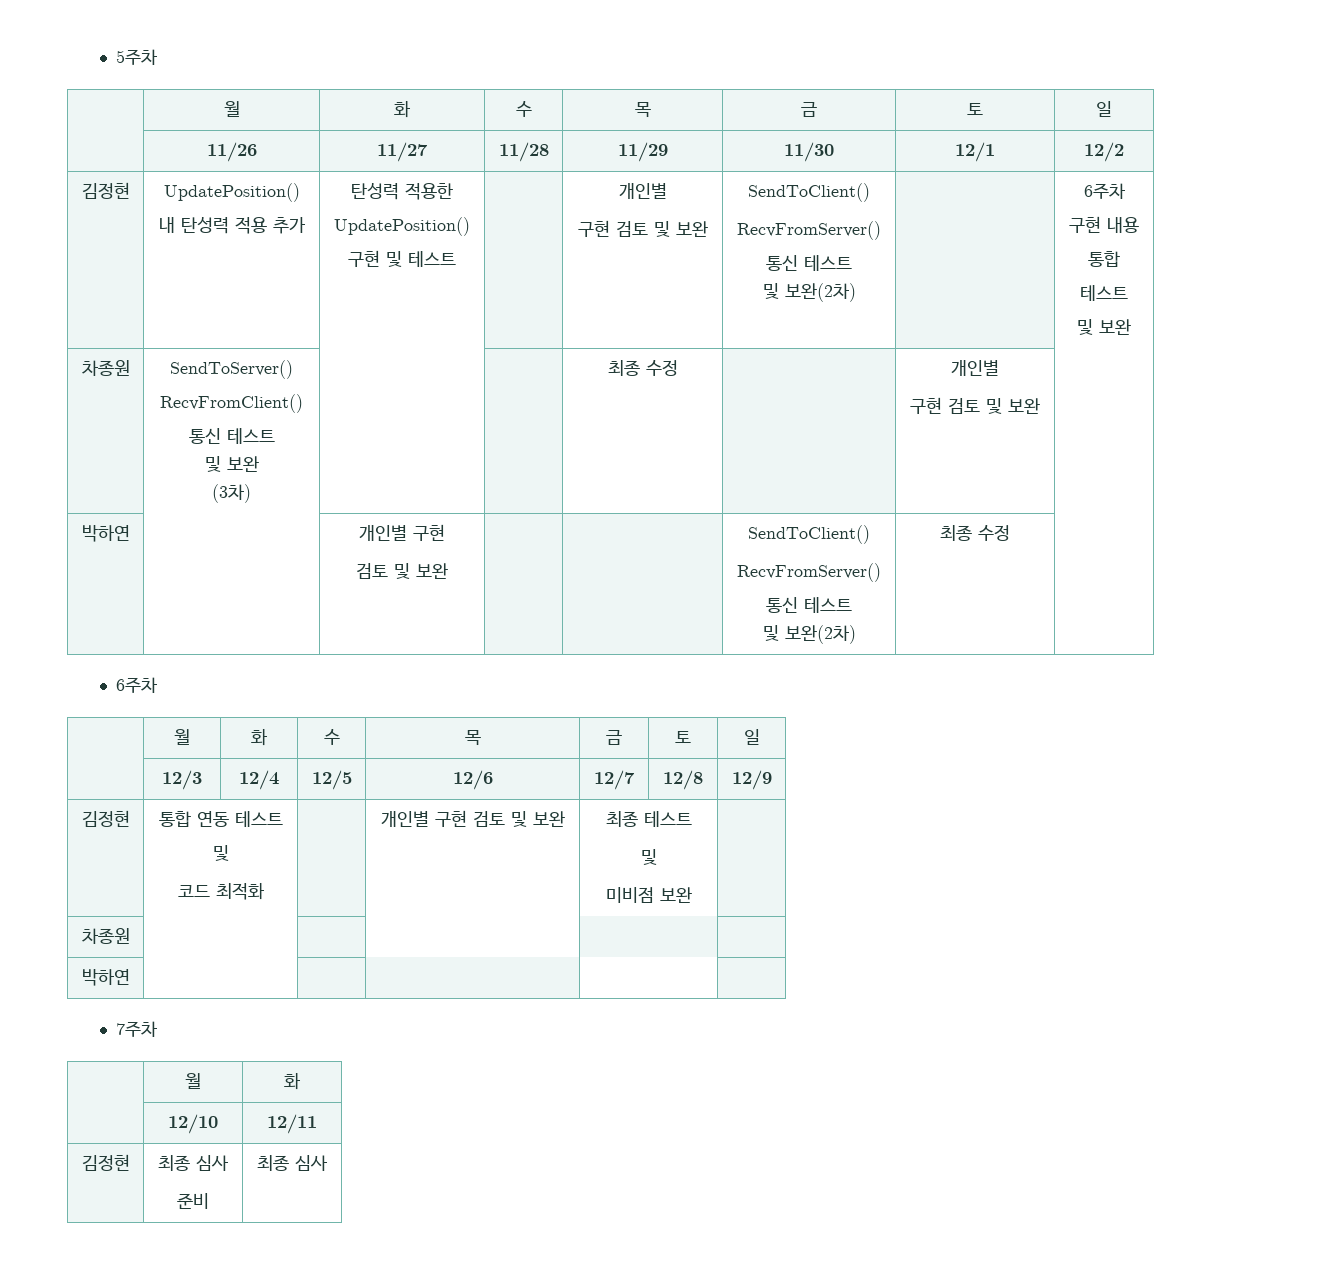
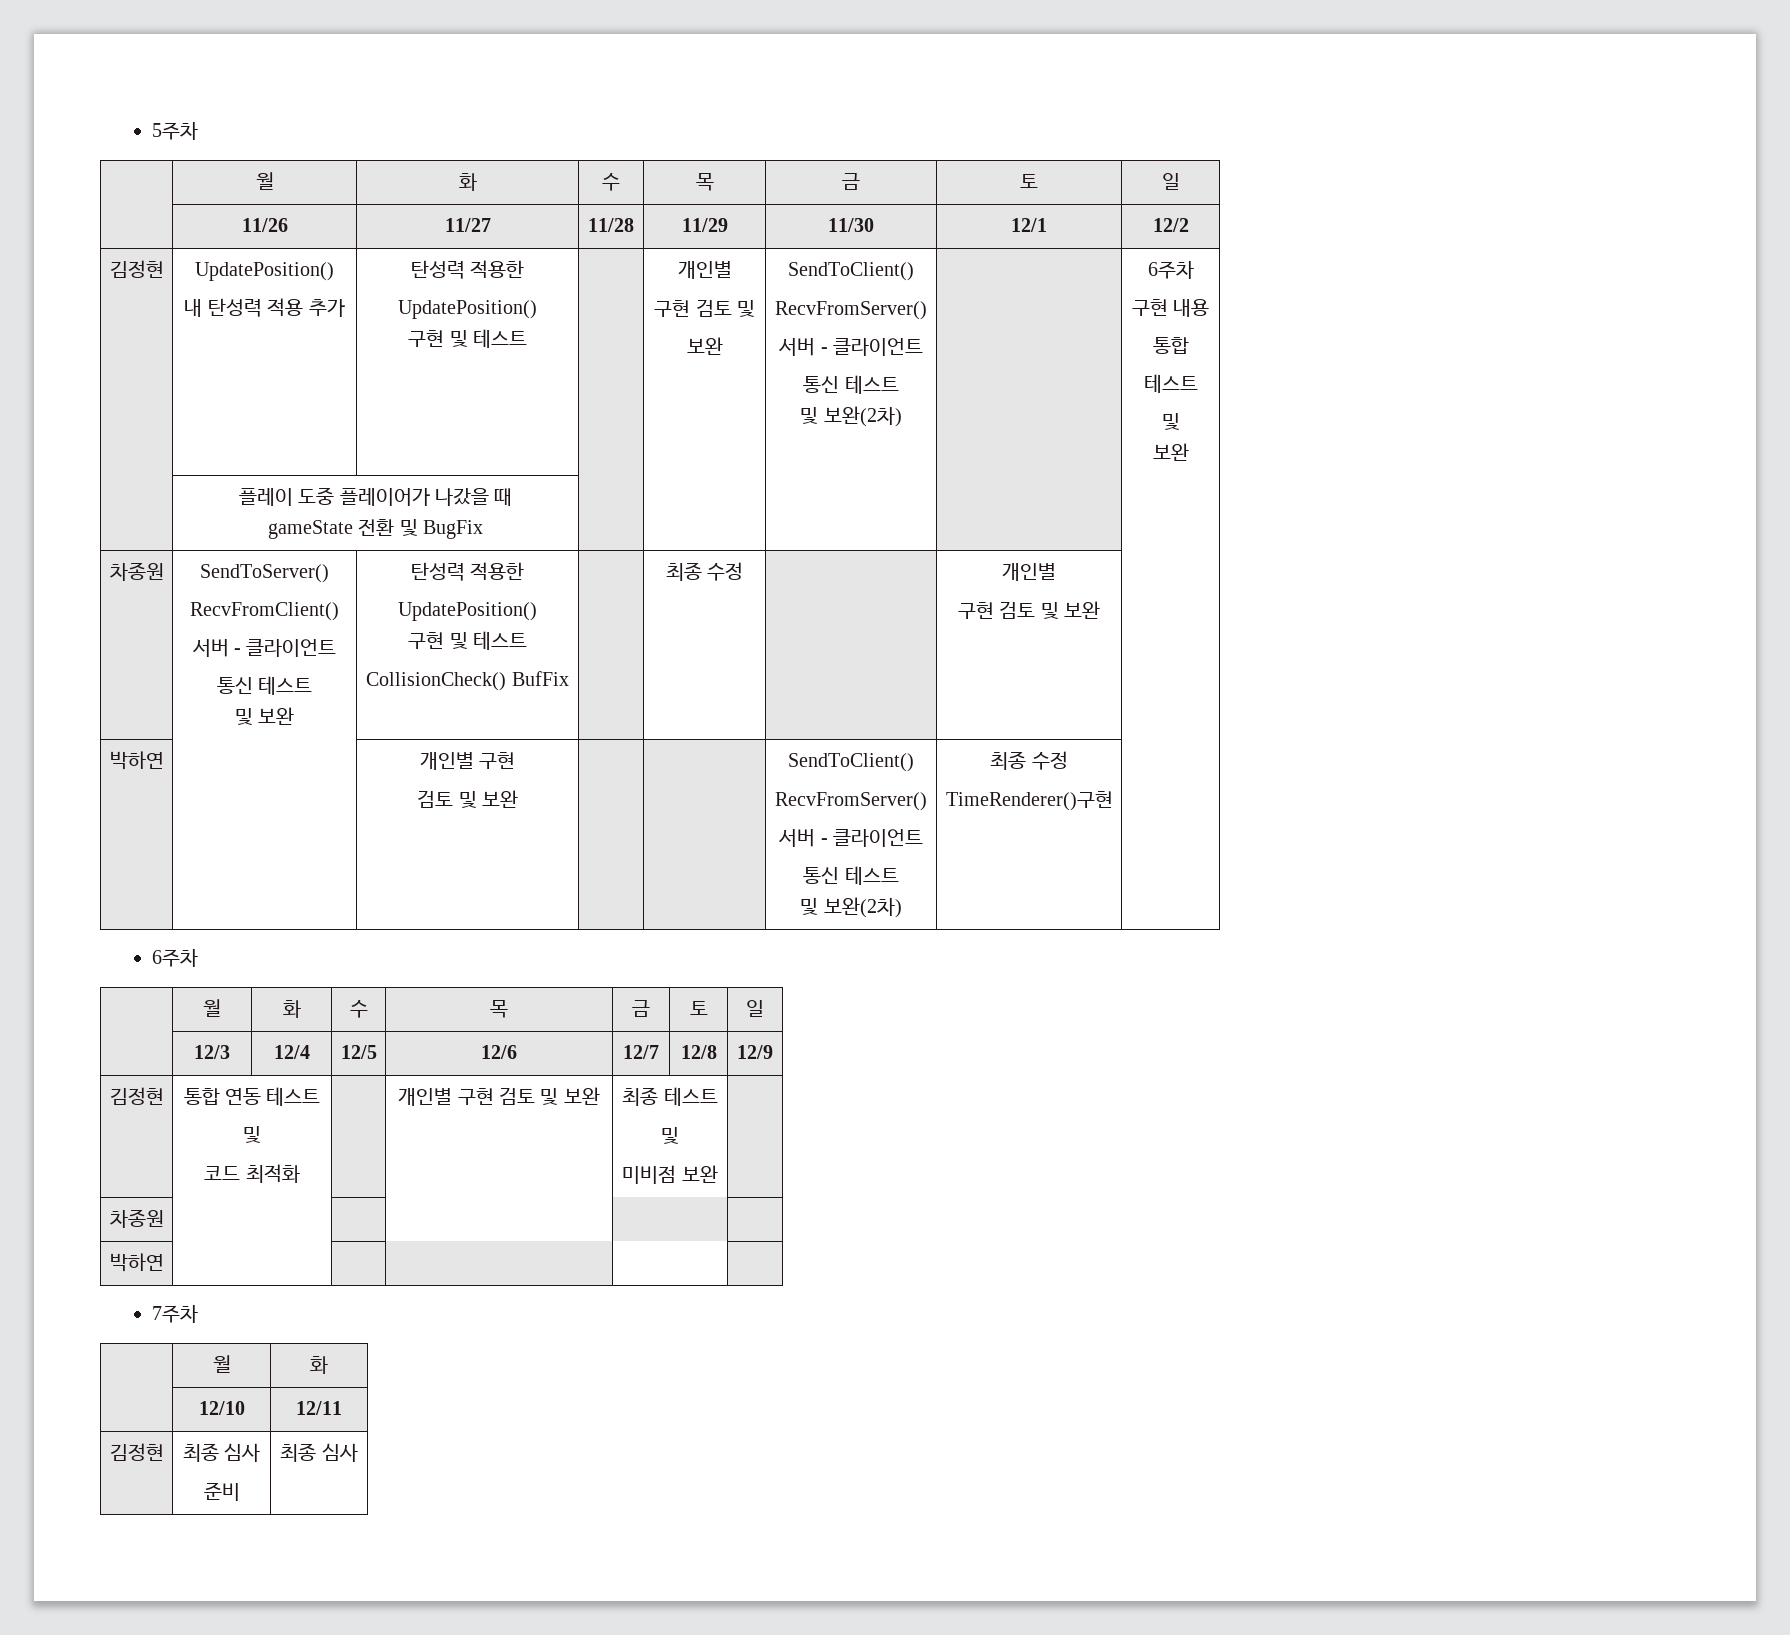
  김정현 | UpdatePosition()
  내 탄성력 적용 추가 | 탄성력 적용한
  UpdatePosition()
  구현 및 테스트 | | 개인별
- 구현 검토 및 보완 | SendToClient()
+ 구현 검토 및
+ 보완 | SendToClient()
  RecvFromServer()
+ 서버 - 클라이언트
  통신 테스트
  및 보완(2차) | | 6주차
  구현 내용
  통합
  테스트
- 및 보완
+ 및
+ 보완
+ | 플레이 도중 플레이어가 나갔을 때
+ gameState 전환 및 BugFix | | | | |
  차종원 | SendToServer()
  RecvFromClient()
+ 서버 - 클라이언트
  통신 테스트
- 및 보완
- (3차) | | | 최종 수정 | | 개인별
+ 및 보완 | 탄성력 적용한
+ UpdatePosition()
+ 구현 및 테스트
+ CollisionCheck() BufFix | | 최종 수정 | | 개인별
  박하연 | | 개인별 구현
  검토 및 보완 | | | SendToClient()
  RecvFromServer()
+ 서버 - 클라이언트
  통신 테스트
- 및 보완(2차) | 최종 수정 |
+ 및 보완(2차) | 최종 수정
+ TimeRenderer()구현 |

